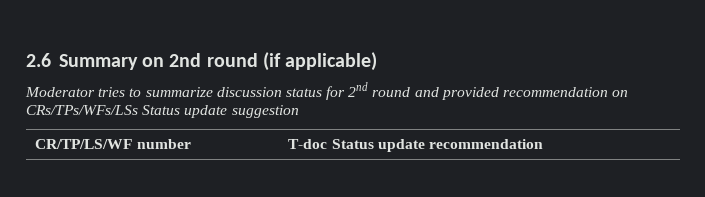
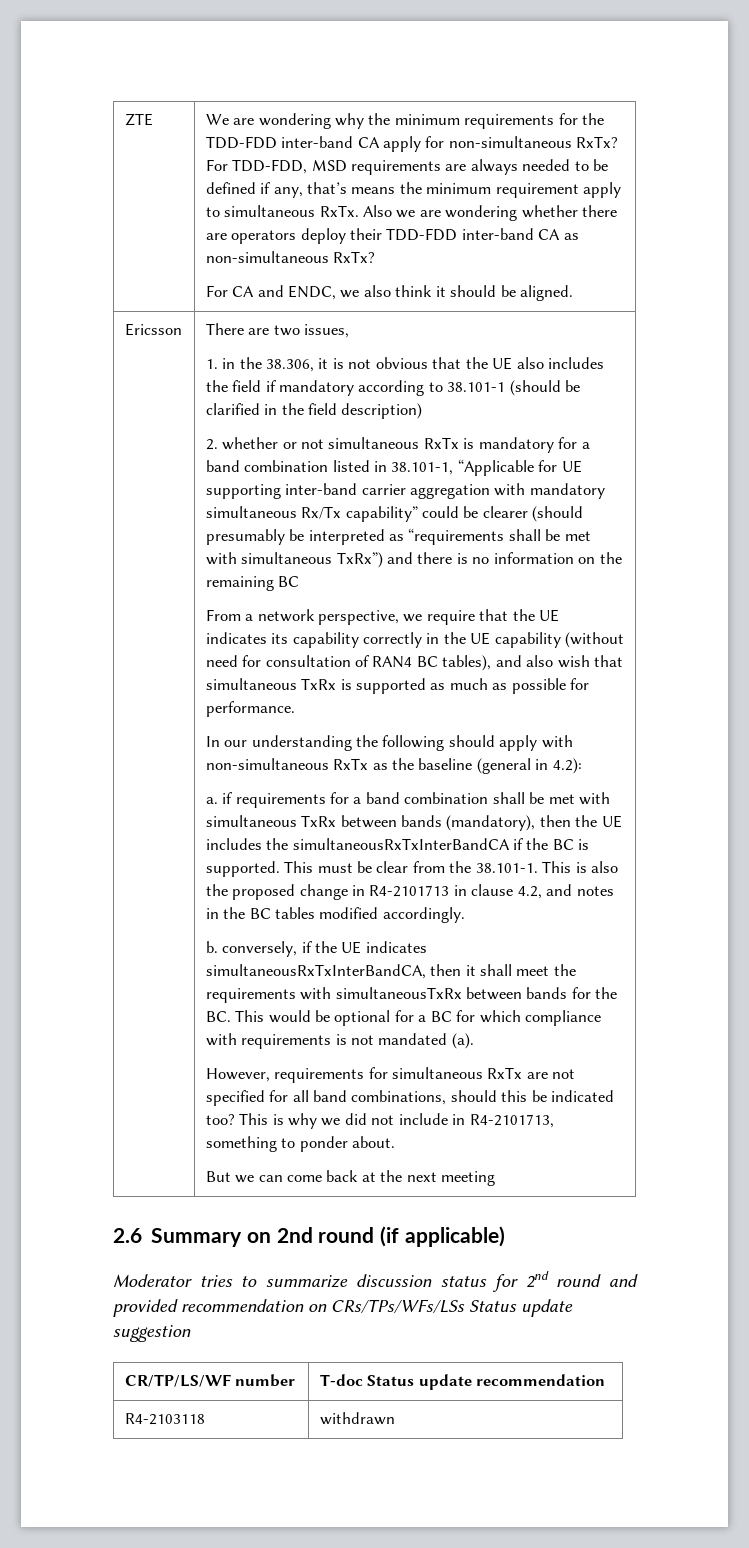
+ ZTE | We are wondering why the minimum requirements for the TDD-FDD inter-band CA apply for non-simultaneous RxTx? For TDD-FDD, MSD requirements are always needed to be defined if any, that’s means the minimum requirement apply to simultaneous RxTx. Also we are wondering whether there are operators deploy their TDD-FDD inter-band CA as non-simultaneous RxTx?
+ For CA and ENDC, we also think it should be aligned.
+ Ericsson | There are two issues,
+ 1. in the 38.306, it is not obvious that the UE also includes the field if mandatory according to 38.101-1 (should be clarified in the field description)
+ 2. whether or not simultaneous RxTx is mandatory for a band combination listed in 38.101-1, “Applicable for UE supporting inter-band carrier aggregation with mandatory simultaneous Rx/Tx capability” could be clearer (should presumably be interpreted as “requirements shall be met with simultaneous TxRx”) and there is no information on the remaining BC
+ From a network perspective, we require that the UE indicates its capability correctly in the UE capability (without need for consultation of RAN4 BC tables), and also wish that simultaneous TxRx is supported as much as possible for performance.
+ In our understanding the following should apply with non-simultaneous RxTx as the baseline (general in 4.2):
+ a. if requirements for a band combination shall be met with simultaneous TxRx between bands (mandatory), then the UE includes the simultaneousRxTxInterBandCA if the BC is supported. This must be clear from the 38.101-1. This is also the proposed change in R4-2101713 in clause 4.2, and notes in the BC tables modified accordingly.
+ b. conversely, if the UE indicates simultaneousRxTxInterBandCA, then it shall meet the requirements with simultaneousTxRx between bands for the BC. This would be optional for a BC for which compliance with requirements is not mandated (a).
+ However, requirements for simultaneous RxTx are not specified for all band combinations, should this be indicated too? This is why we did not include in R4-2101713, something to ponder about.
+ But we can come back at the next meeting
+ R4-2103118 | withdrawn

